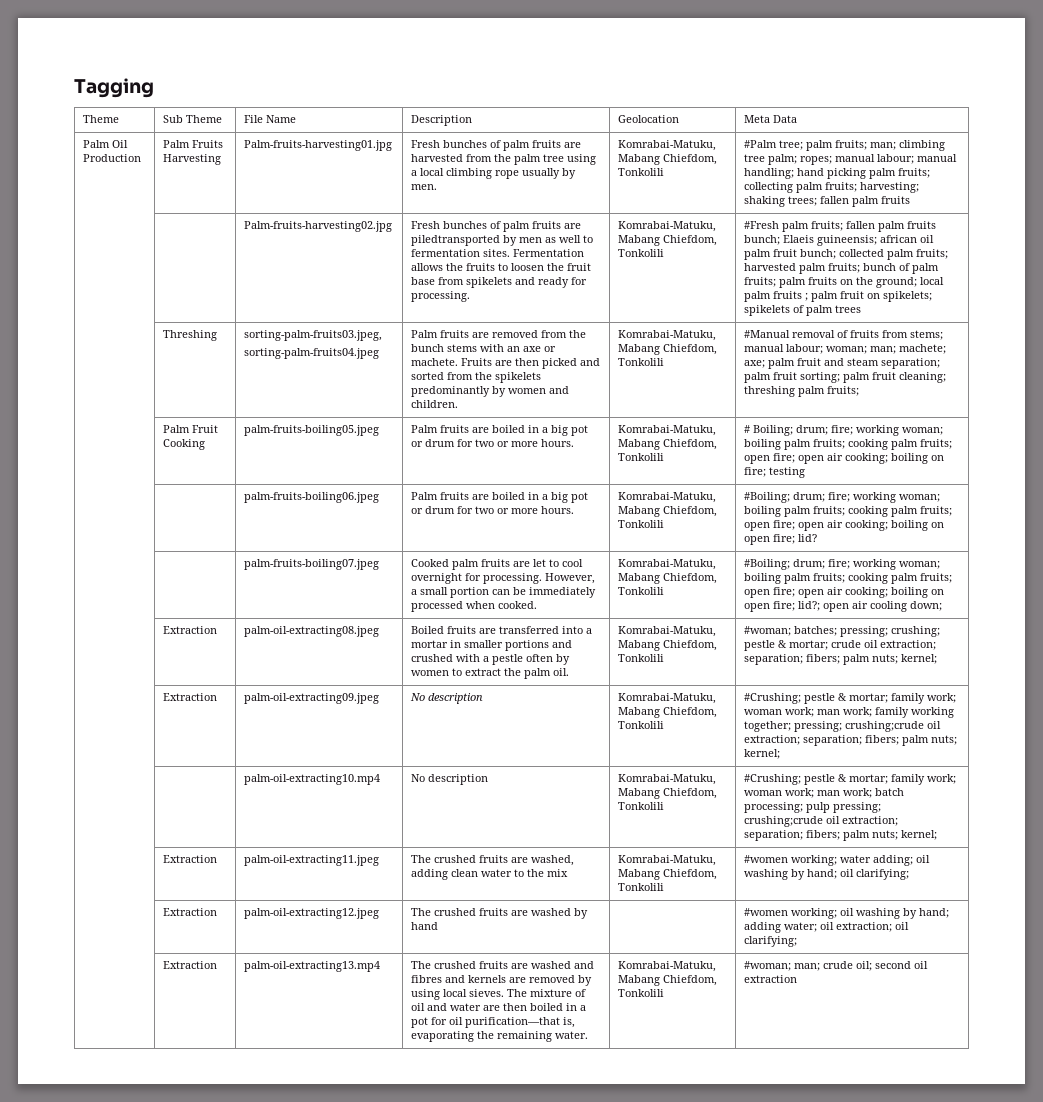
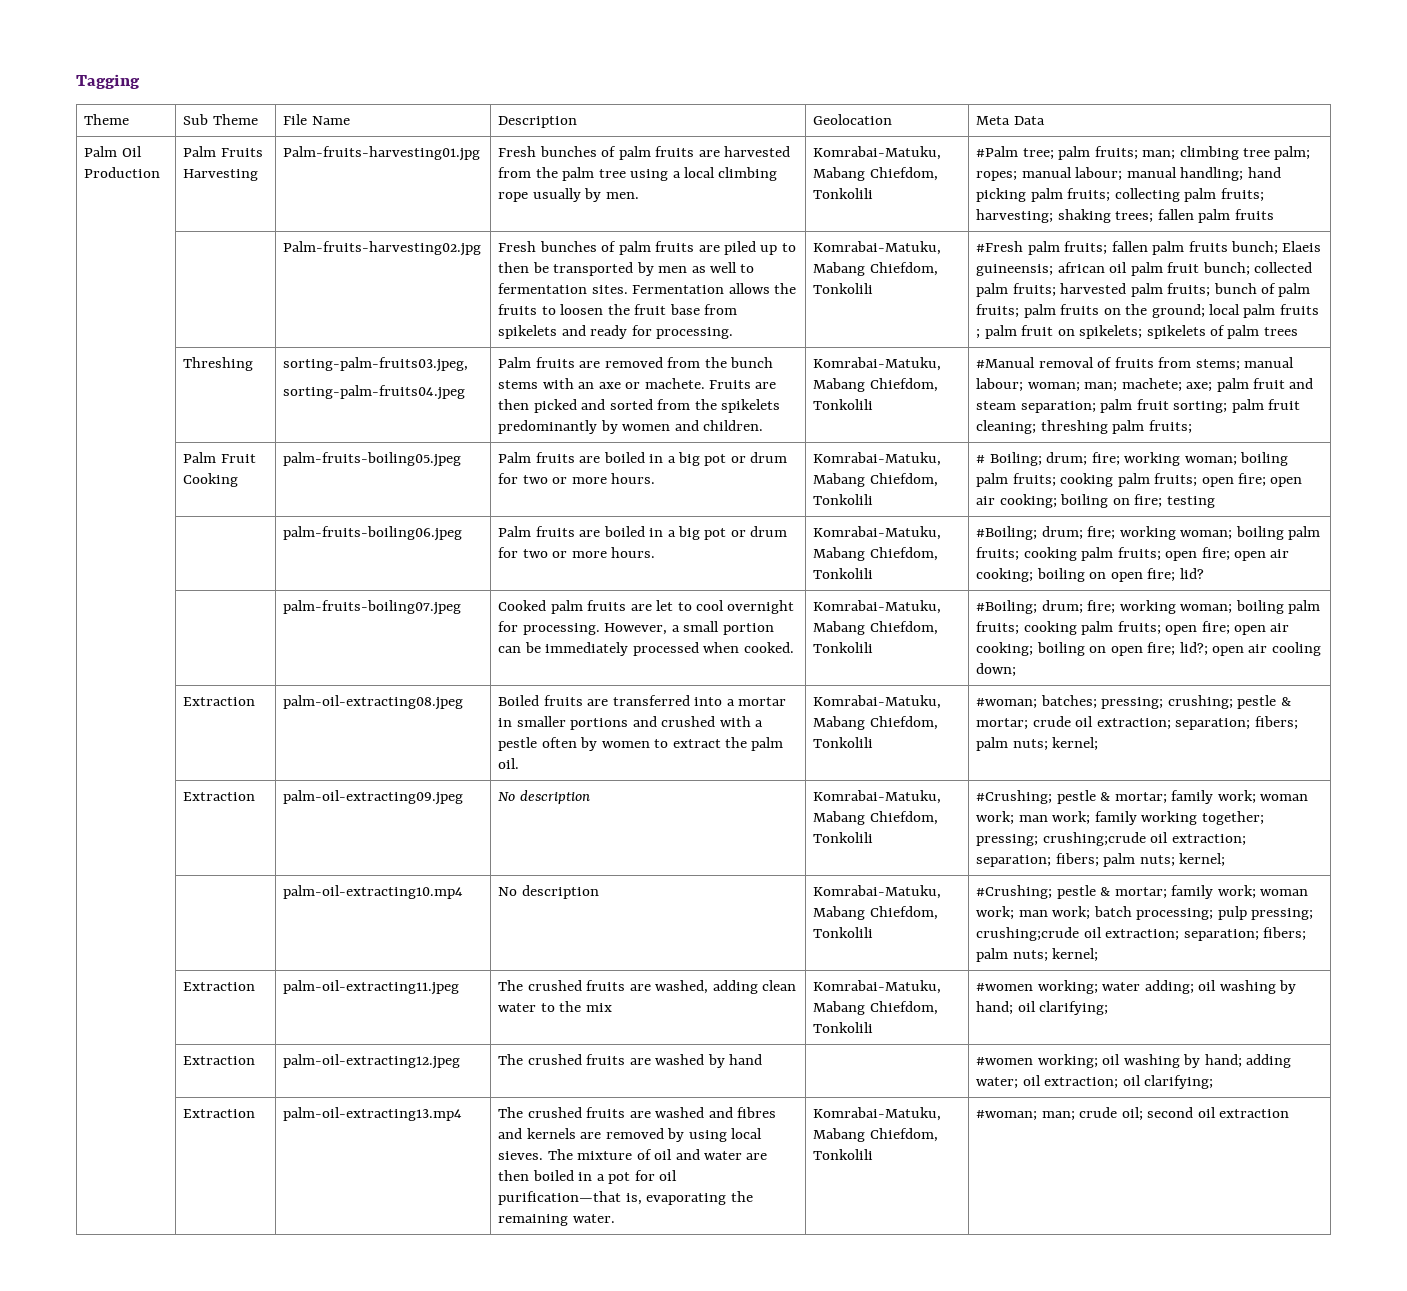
- Fresh bunches of palm fruits are piledtransported by men as well to fermentation sites.
+ Fresh bunches of palm fruits are piled up to then be transported by men as well to fermentation sites.

